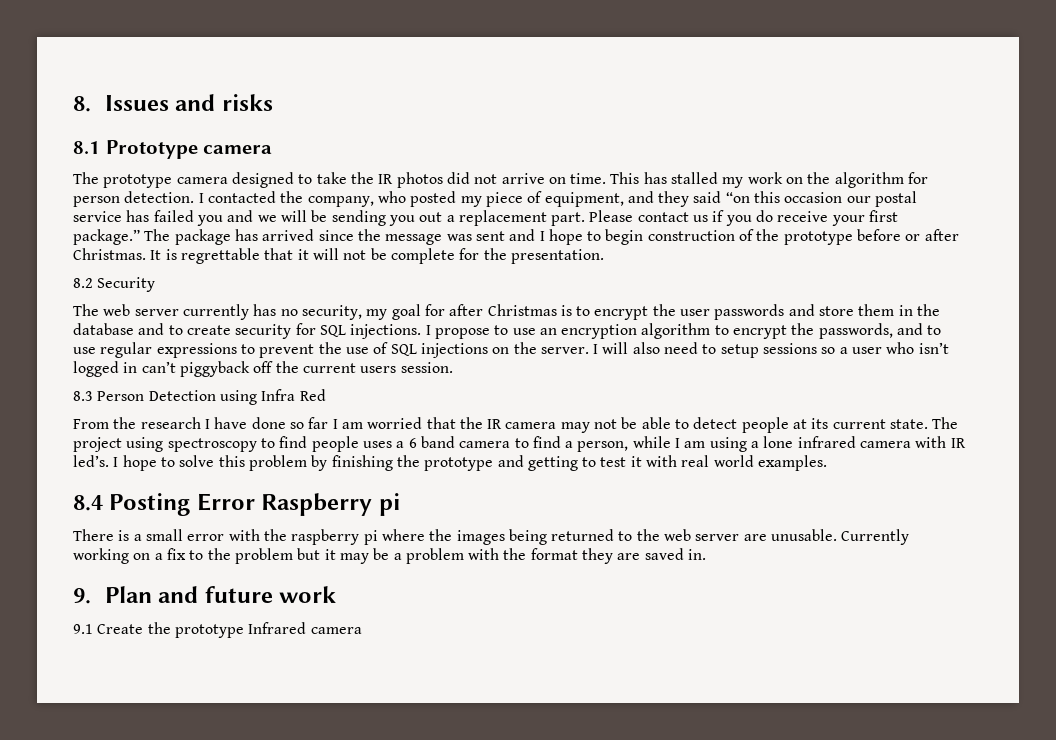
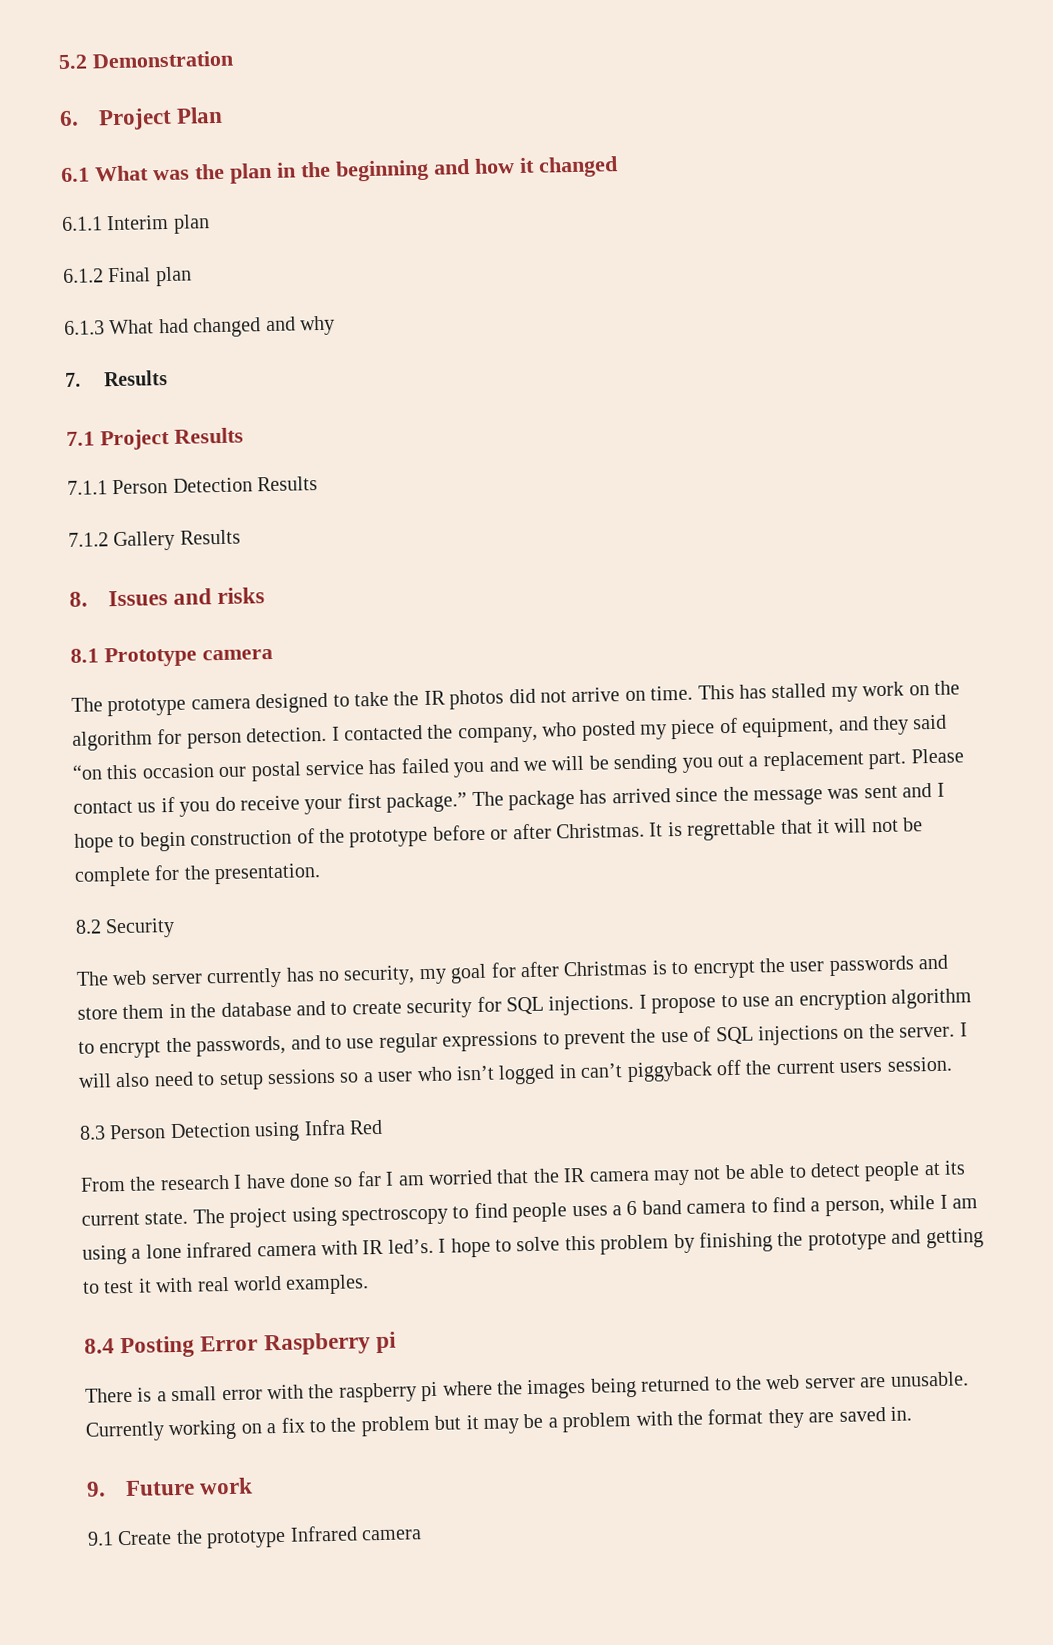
+ 5.2 Demonstration
+ 6. Project Plan
+ 6.1 What was the plan in the beginning and how it changed
+ 6.1.1 Interim plan
+ 6.1.2 Final plan
+ 6.1.3 What had changed and why
+ 7. Results
+ 7.1 Project Results
+ 7.1.1 Person Detection Results
+ 7.1.2 Gallery Results
- 9. Plan and future work
+ 9. Future work

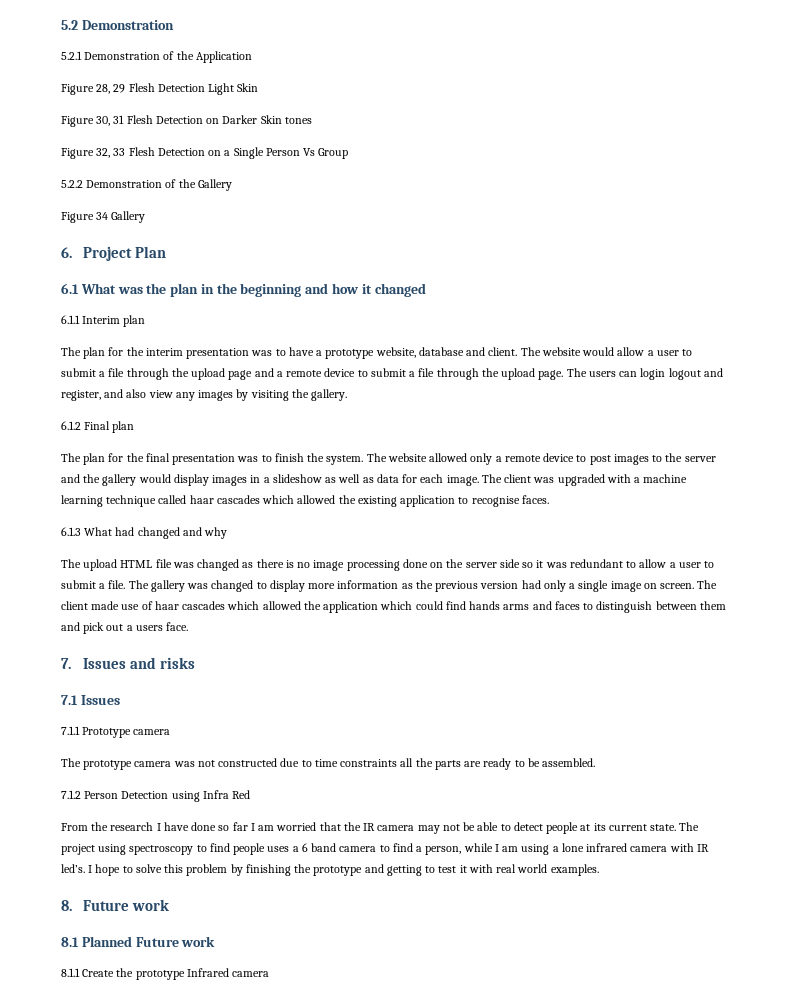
+ 5.2.1 Demonstration of the Application
+ Figure 28, 29 Flesh Detection Light Skin
+ Figure 30, 31 Flesh Detection on Darker Skin tones
+ Figure 32, 33 Flesh Detection on a Single Person Vs Group
+ 5.2.2 Demonstration of the Gallery
+ Figure 34 Gallery
+ The plan for the interim presentation was to have a prototype website, database and client. The website would allow a user to submit a file through the upload page and a remote device to submit a file through the upload page. The users can login logout and register, and also view any images by visiting the gallery.
  6.1.2 Final plan
+ The plan for the final presentation was to finish the system. The website allowed only a remote device to post images to the server and the gallery would display images in a slideshow as well as data for each image. The client was upgraded with a machine learning technique called haar cascades which allowed the existing application to recognise faces.
- 7. Results
- 7.1 Project Results
- 7.1.1 Person Detection Results
- 7.1.2 Gallery Results
- 8. Issues and risks
+ The upload HTML file was changed as there is no image processing done on the server side so it was redundant to allow a user to submit a file. The gallery was changed to display more information as the previous version had only a single image on screen. The client made use of haar cascades which allowed the application which could find hands arms and faces to distinguish between them and pick out a users face.
+ 7. Issues and risks
- 8.1 Prototype camera
+ 7.1 Issues
+ 7.1.1 Prototype camera
- The prototype camera designed to take the IR photos did not arrive on time. This has stalled my work on the algorithm for person detection. I contacted the company, who posted my piece of equipment, and they said “on this occasion our postal service has failed you and we will be sending you out a replacement part. Please contact us if you do receive your first package.” The package has arrived since the message was sent and I hope to begin construction of the prototype before or after Christmas. It is regrettable that it will not be complete for the presentation.
- 8.2 Security
- The web server currently has no security, my goal for after Christmas is to encrypt the user passwords and store them in the database and to create security for SQL injections. I propose to use an encryption algorithm to encrypt the passwords, and to use regular expressions to prevent the use of SQL injections on the server. I will also need to setup sessions so a user who isn’t logged in can’t piggyback off the current users session.
- 8.3 Person Detection using Infra Red
+ The prototype camera was not constructed due to time constraints all the parts are ready to be assembled.
+ 7.1.2 Person Detection using Infra Red
- 8.4 Posting Error Raspberry pi
- There is a small error with the raspberry pi where the images being returned to the web server are unusable. Currently working on a fix to the problem but it may be a problem with the format they are saved in.
- 9. Future work
- 9.1 Create the prototype Infrared camera
+ 8. Future work
+ 8.1 Planned Future work
+ 8.1.1 Create the prototype Infrared camera

